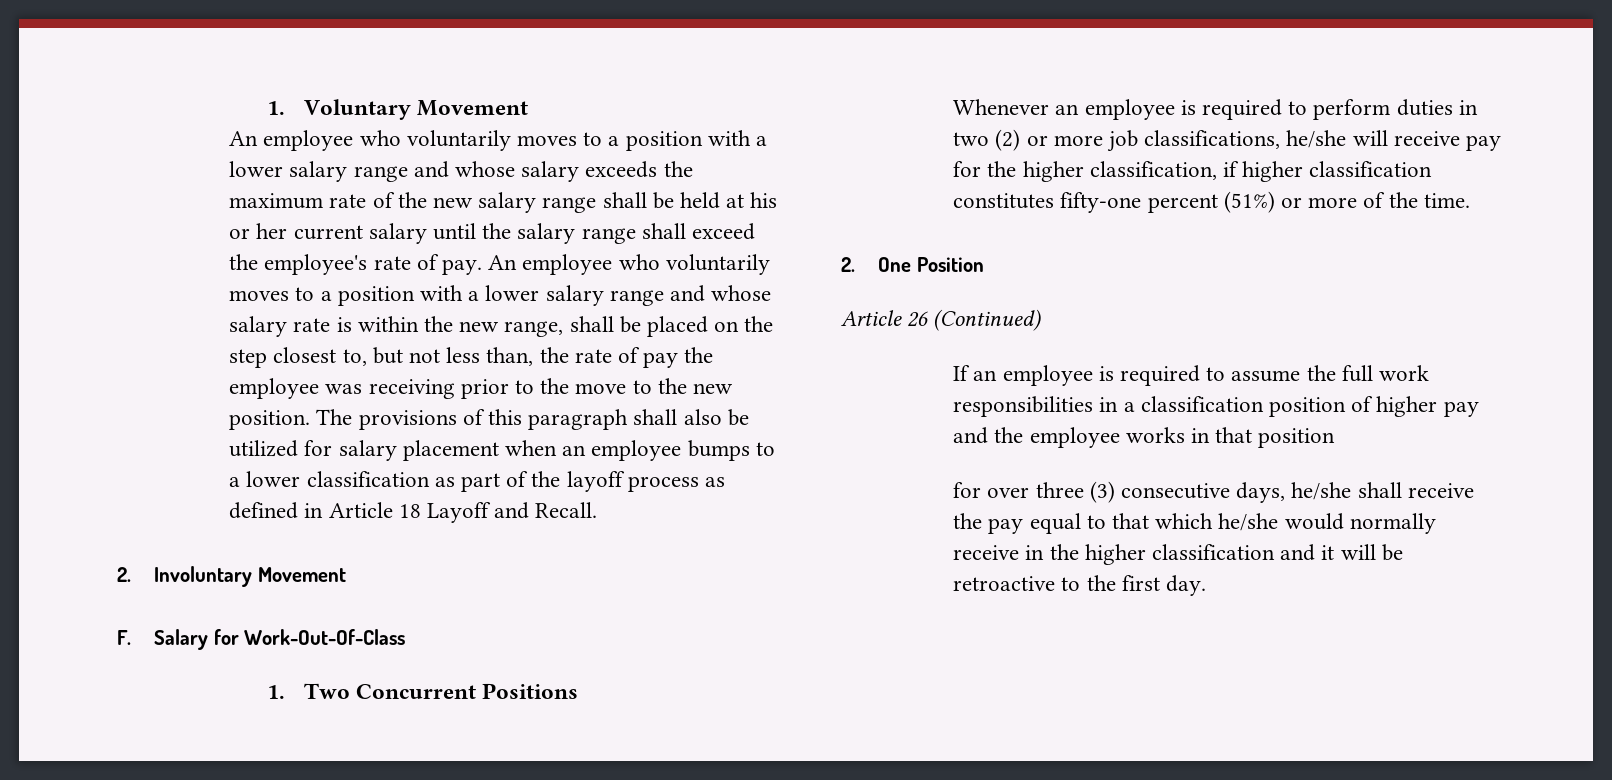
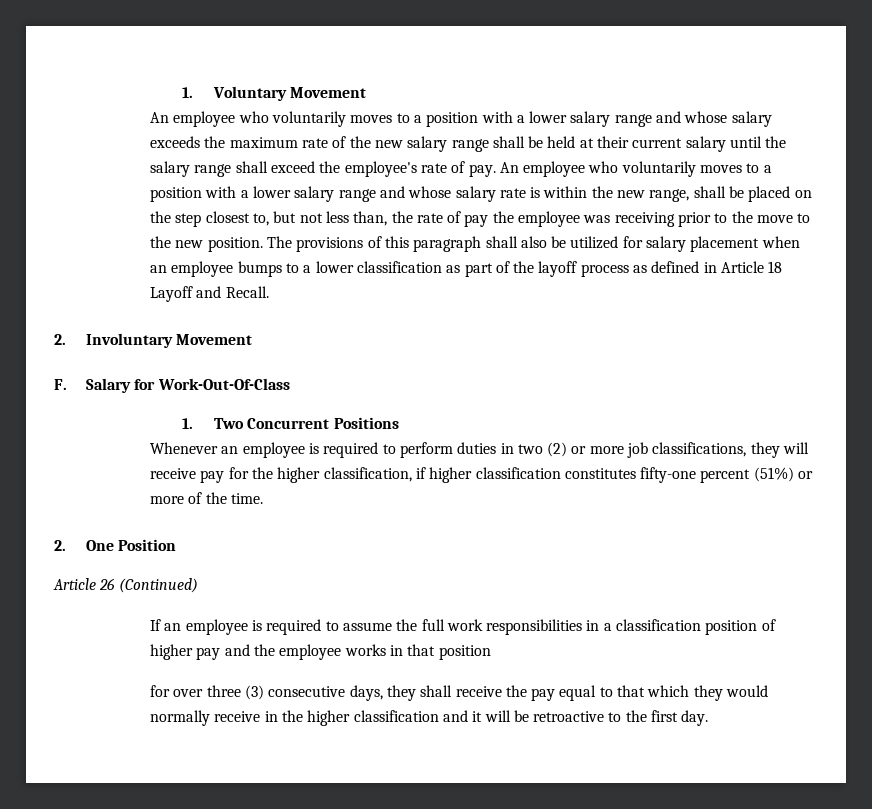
- An employee who voluntarily moves to a position with a lower salary range and whose salary exceeds the maximum rate of the new salary range shall be held at his or her current salary until the salary range shall exceed the employee's rate of pay.
+ An employee who voluntarily moves to a position with a lower salary range and whose salary exceeds the maximum rate of the new salary range shall be held at their current salary until the salary range shall exceed the employee's rate of pay.
- Whenever an employee is required to perform duties in two (2) or more job classifications, he/she will receive pay for the higher classification, if higher classification constitutes fifty-one percent (51%) or more of the time.
+ Whenever an employee is required to perform duties in two (2) or more job classifications, they will receive pay for the higher classification, if higher classification constitutes fifty-one percent (51%) or more of the time.
- for over three (3) consecutive days, he/she shall receive the pay equal to that which he/she would normally receive in the higher classification and it will be retroactive to the first day.
+ for over three (3) consecutive days, they shall receive the pay equal to that which they would normally receive in the higher classification and it will be retroactive to the first day.

